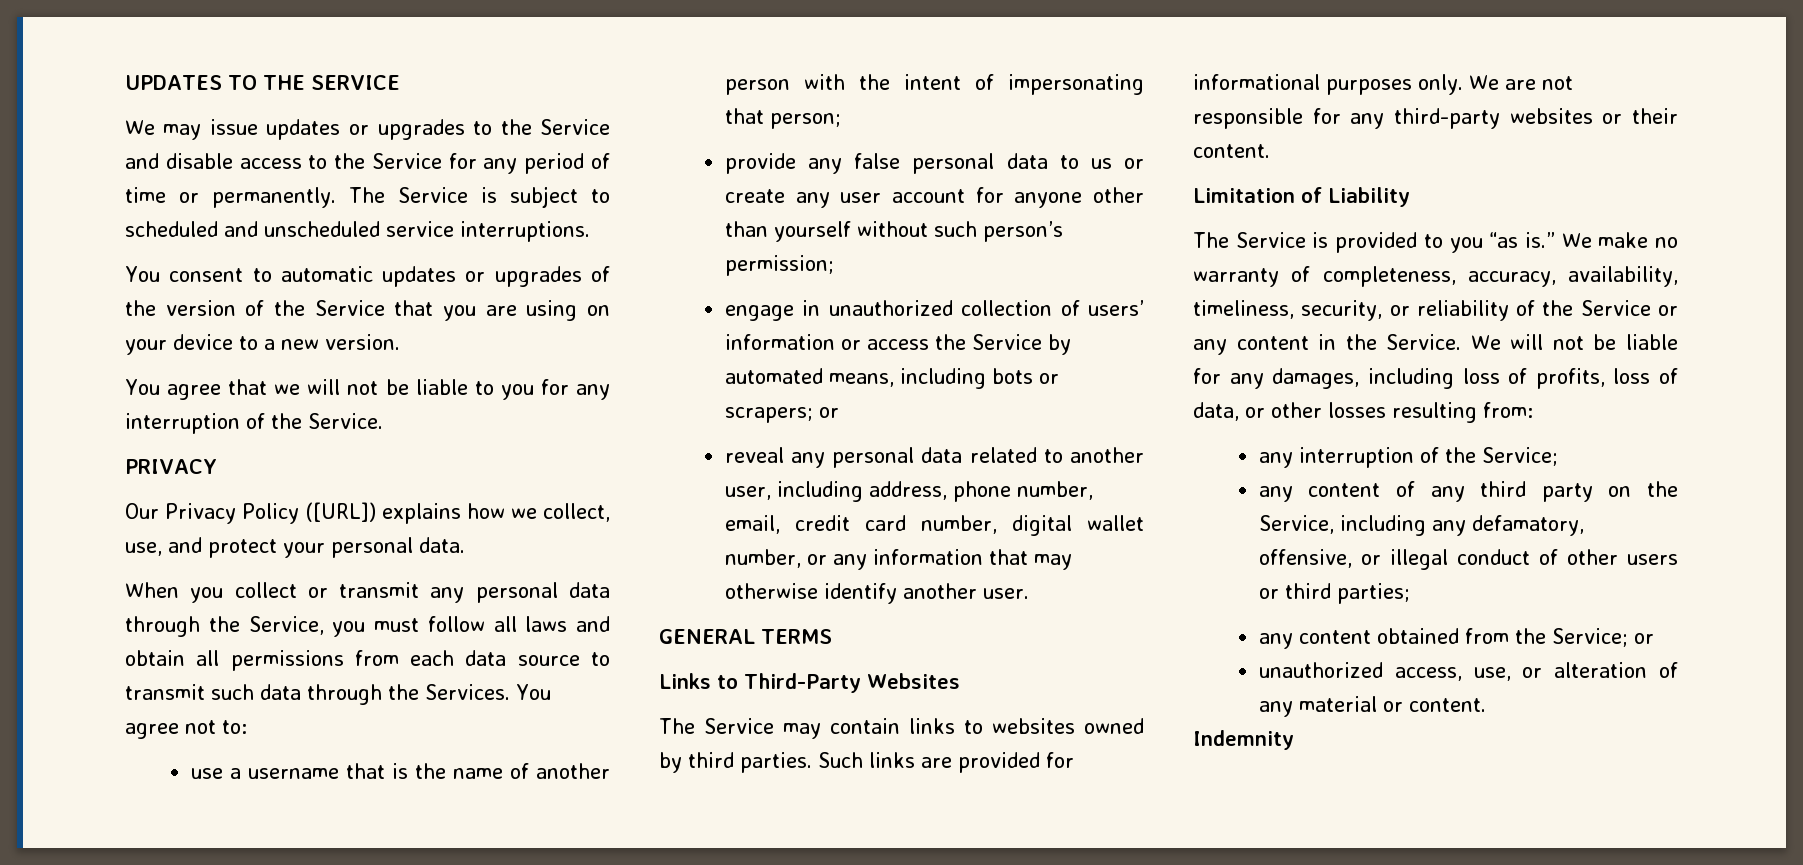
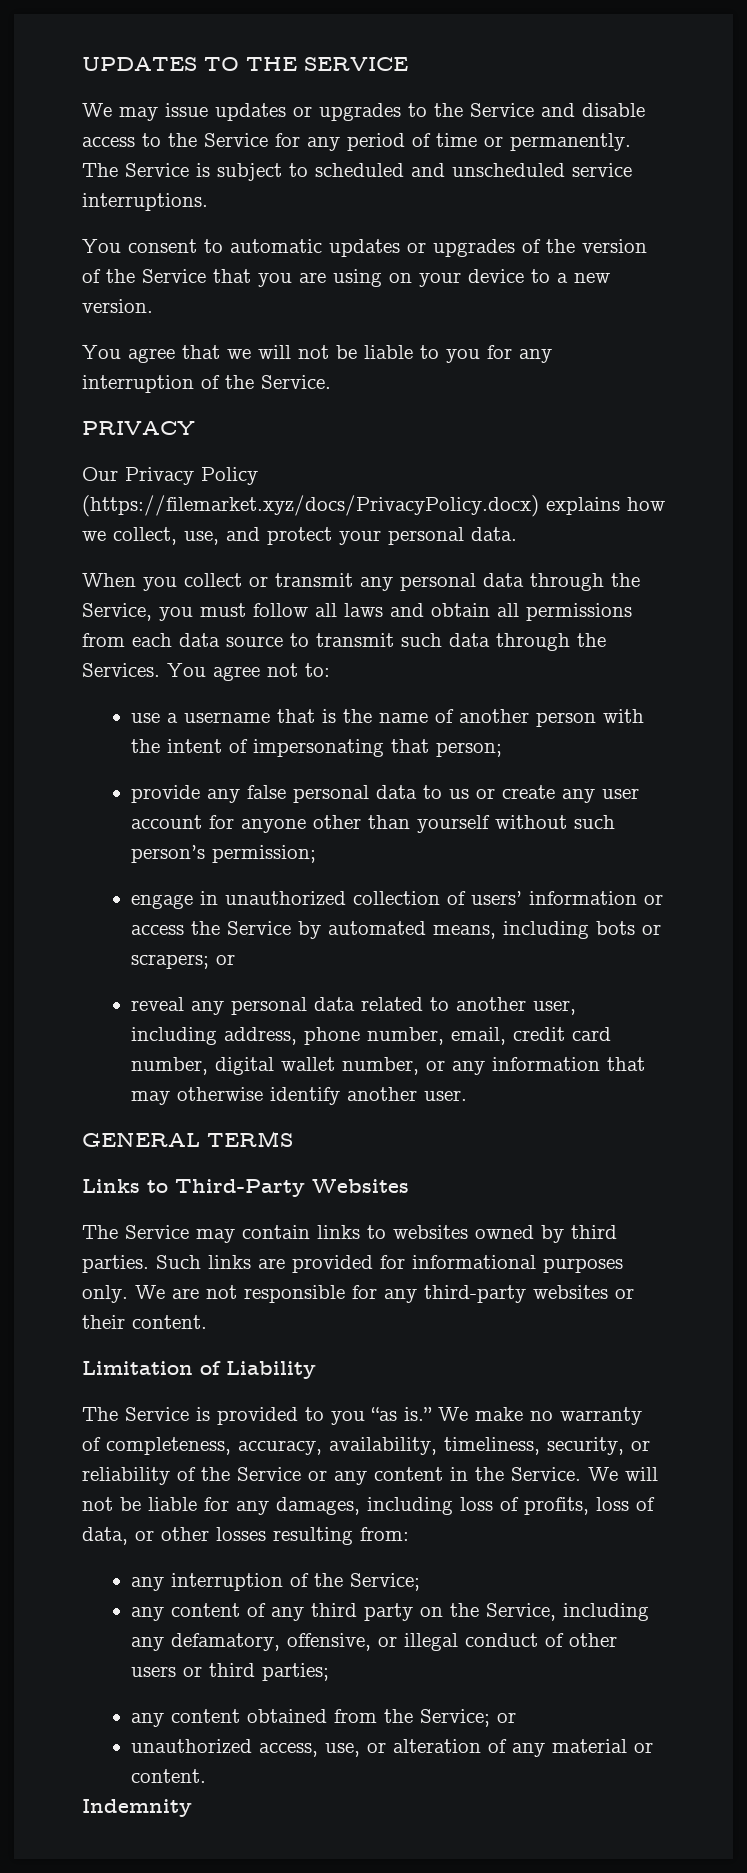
- Our Privacy Policy ([URL]) explains how we collect, use, and protect your personal data.
+ Our Privacy Policy (https://filemarket.xyz/docs/PrivacyPolicy.docx) explains how we collect, use, and protect your personal data.

